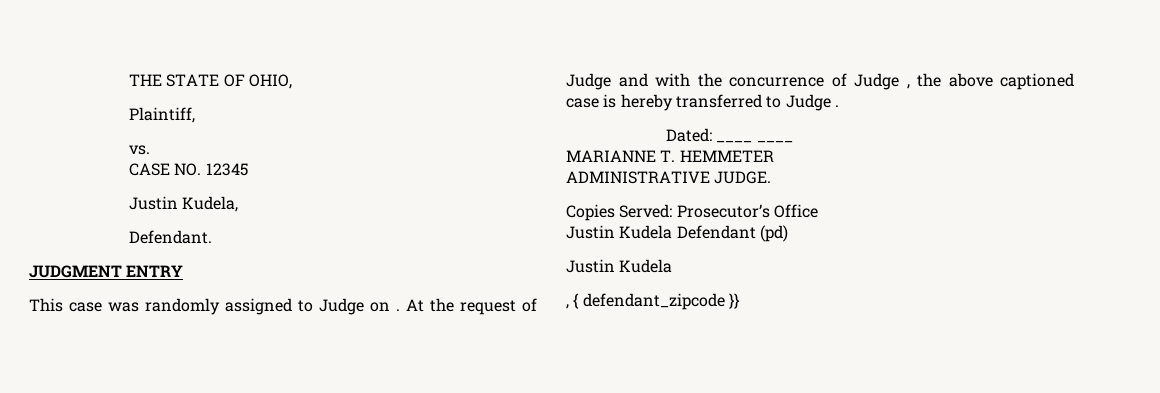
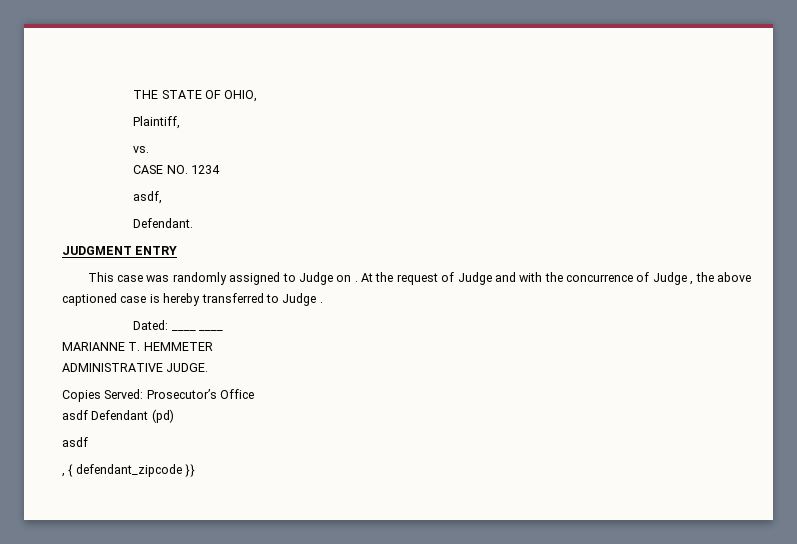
- CASE NO. 12345
- Justin Kudela,
+ CASE NO. 1234
+ asdf,
- Justin Kudela Defendant (pd)
- Justin Kudela
+ asdf Defendant (pd)
+ asdf

